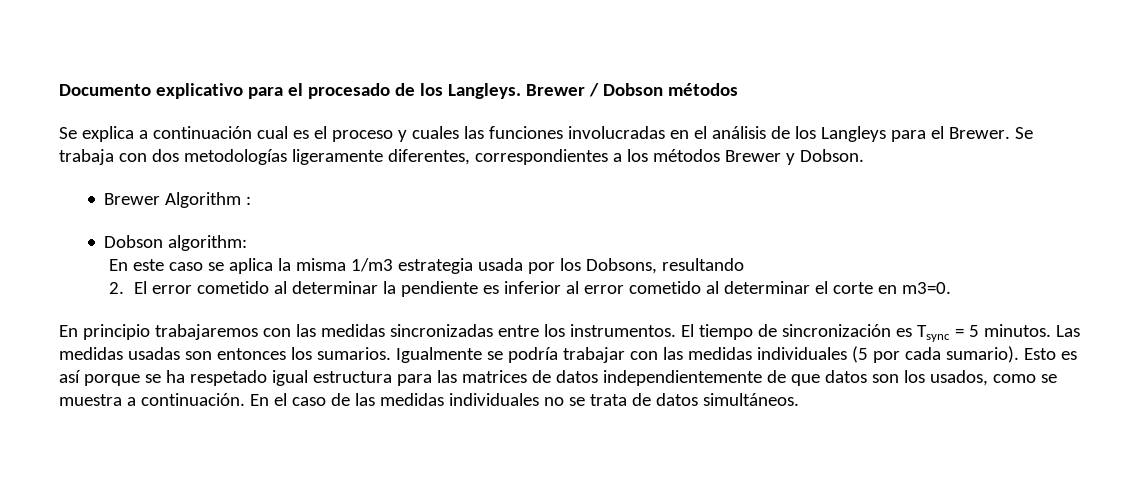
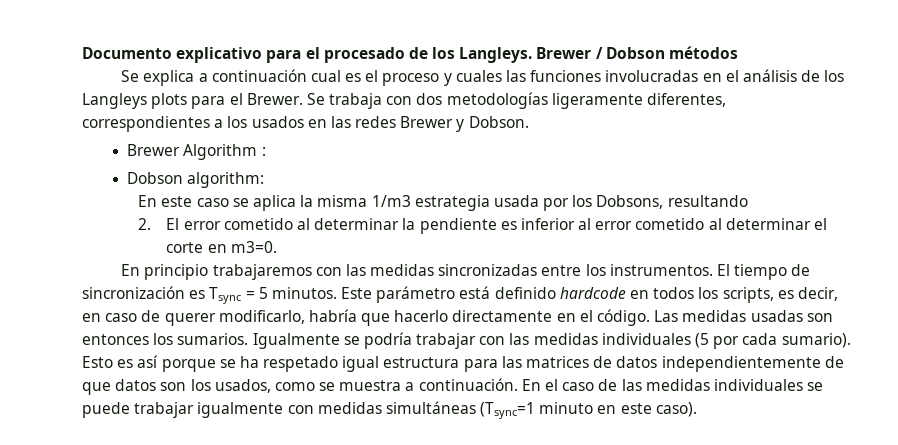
- Se explica a continuación cual es el proceso y cuales las funciones involucradas en el análisis de los Langleys para el Brewer.
+ Se explica a continuación cual es el proceso y cuales las funciones involucradas en el análisis de los Langleys plots para el Brewer.
- Se trabaja con dos metodologías ligeramente diferentes, correspondientes a los métodos Brewer y Dobson.
+ Se trabaja con dos metodologías ligeramente diferentes, correspondientes a los usados en las redes Brewer y Dobson.
+ Este parámetro está definido hardcode en todos los scripts, es decir, en caso de querer modificarlo, habría que hacerlo directamente en el código.
- En el caso de las medidas individuales no se trata de datos simultáneos.
+ En el caso de las medidas individuales se puede trabajar igualmente con medidas simultáneas (Tsync=1 minuto en este caso).

